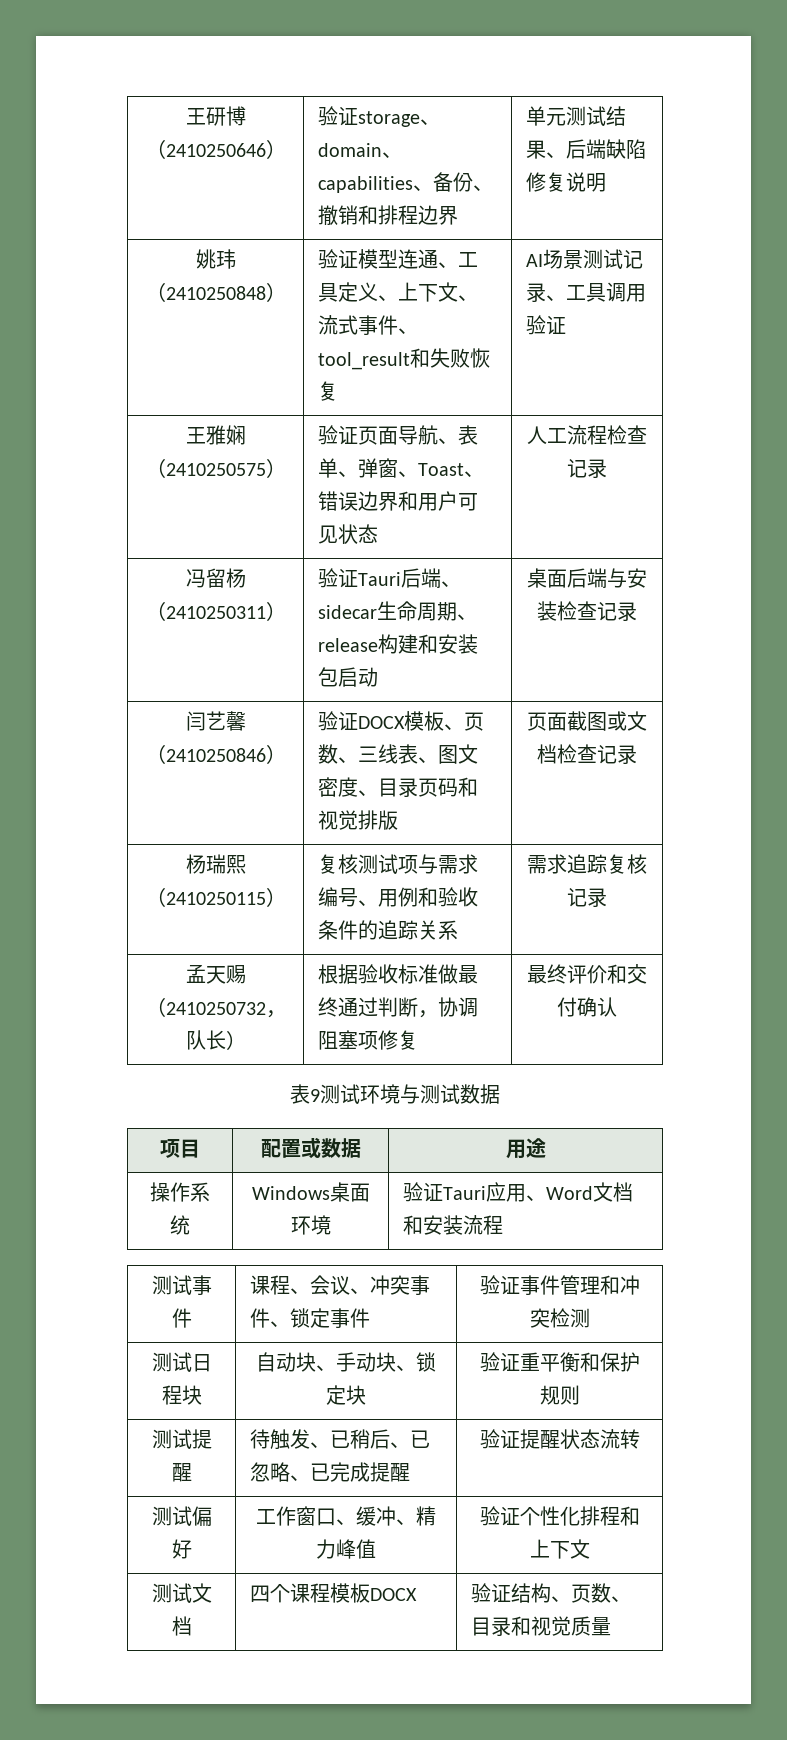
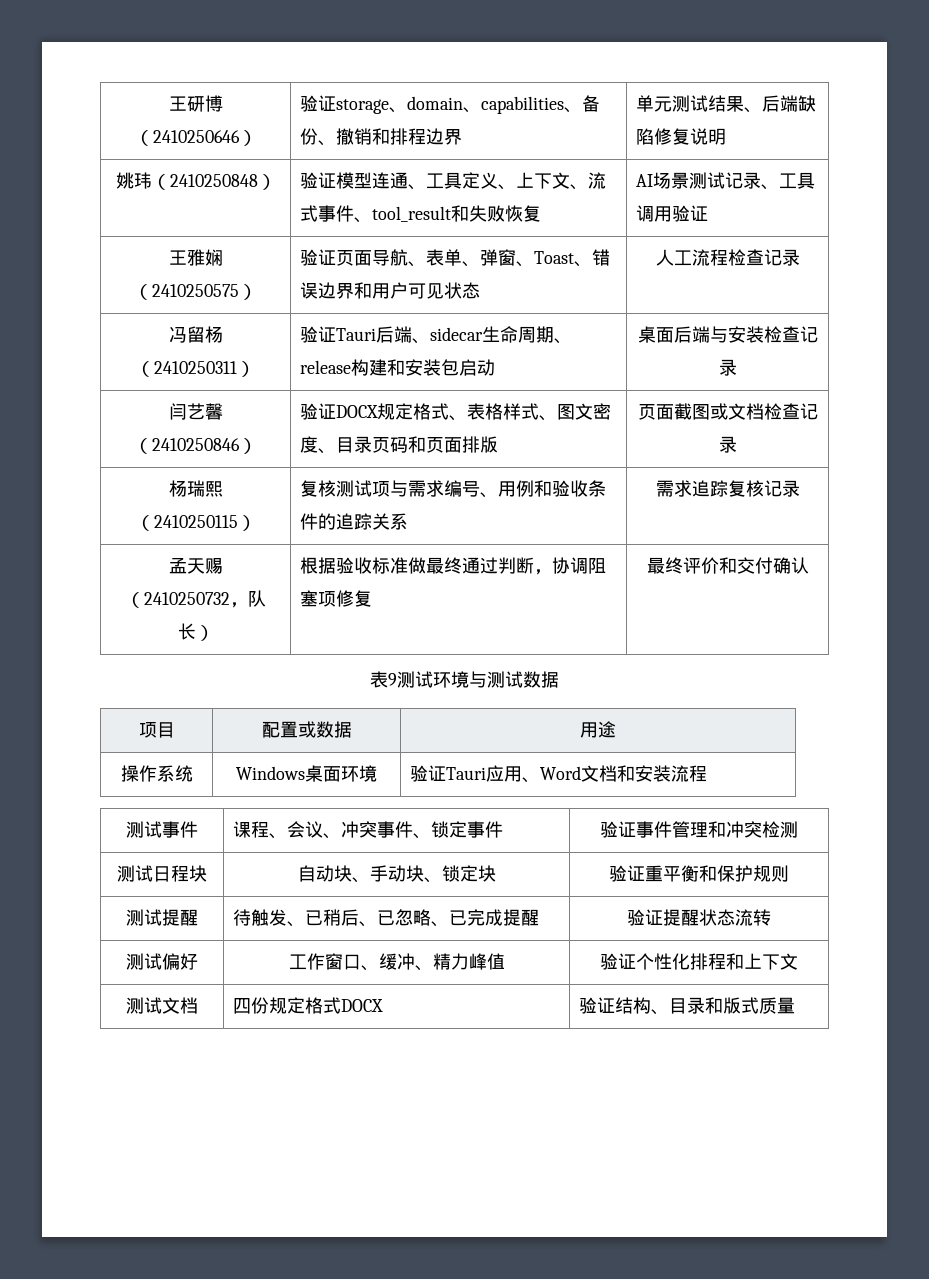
- 闫艺馨（2410250846） | 验证DOCX模板、页数、三线表、图文密度、目录页码和视觉排版 | 页面截图或文档检查记录
+ 闫艺馨（2410250846） | 验证DOCX规定格式、表格样式、图文密度、目录页码和页面排版 | 页面截图或文档检查记录
- 测试文档 | 四个课程模板DOCX | 验证结构、页数、目录和视觉质量
+ 测试文档 | 四份规定格式DOCX | 验证结构、目录和版式质量

